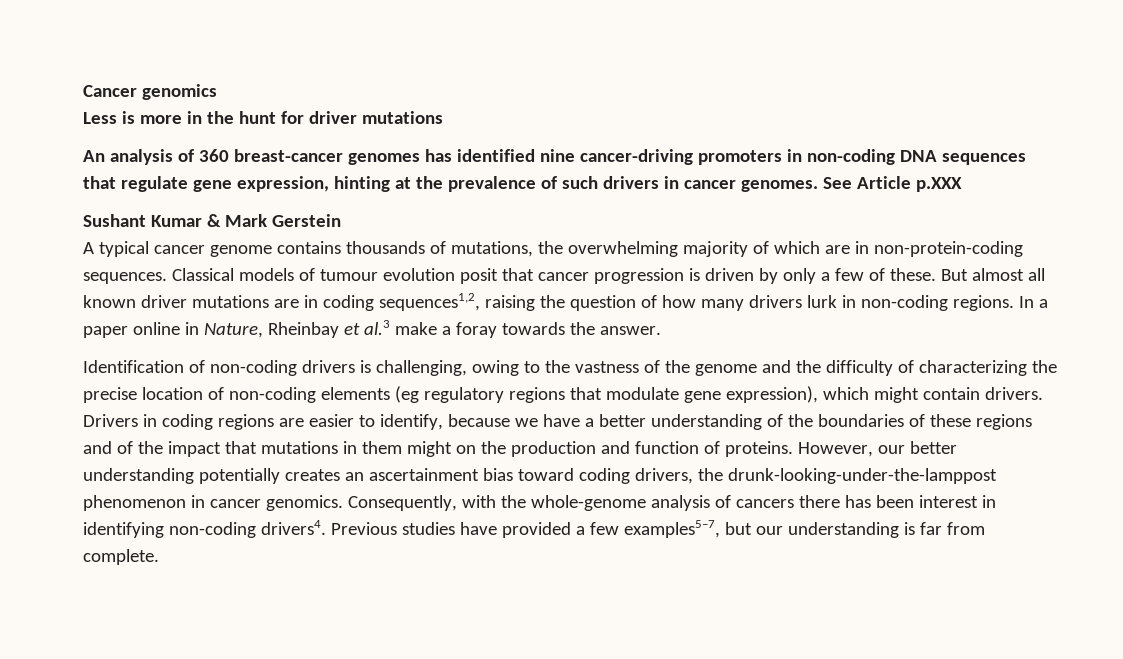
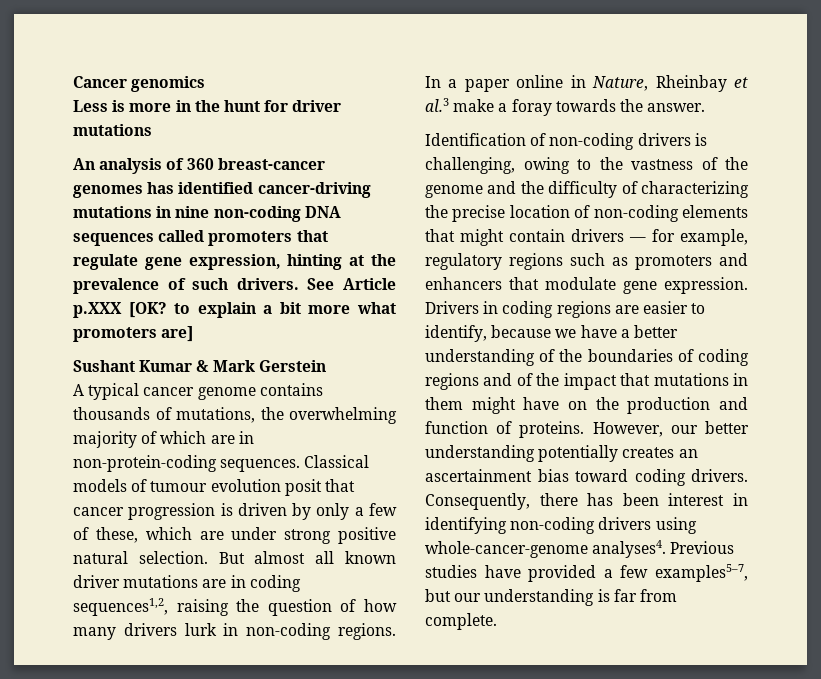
- An analysis of 360 breast-cancer genomes has identified nine cancer-driving promoters in non-coding DNA sequences that regulate gene expression, hinting at the prevalence of such drivers in cancer genomes.
+ An analysis of 360 breast-cancer genomes has identified cancer-driving mutations in nine non-coding DNA sequences called promoters that regulate gene expression, hinting at the prevalence of such drivers.
- See Article p.XXX
+ See Article p.XXX [OK? to explain a bit more what promoters are]
- Classical models of tumour evolution posit that cancer progression is driven by only a few of these.
+ Classical models of tumour evolution posit that cancer progression is driven by only a few of these, which are under strong positive natural selection.
- Identification of non-coding drivers is challenging, owing to the vastness of the genome and the difficulty of characterizing the precise location of non-coding elements (eg regulatory regions that modulate gene expression), which might contain drivers.
+ Identification of non-coding drivers is challenging, owing to the vastness of the genome and the difficulty of characterizing the precise location of non-coding elements that might contain drivers — for example, regulatory regions such as promoters and enhancers that modulate gene expression.
- Drivers in coding regions are easier to identify, because we have a better understanding of the boundaries of these regions and of the impact that mutations in them might on the production and function of proteins.
+ Drivers in coding regions are easier to identify, because we have a better understanding of the boundaries of coding regions and of the impact that mutations in them might have on the production and function of proteins.
- However, our better understanding potentially creates an ascertainment bias toward coding drivers, the drunk-looking-under-the-lamppost phenomenon in cancer genomics. Consequently, with the whole-genome analysis of cancers there has been interest in identifying non-coding drivers4.
+ However, our better understanding potentially creates an ascertainment bias toward coding drivers. Consequently, there has been interest in identifying non-coding drivers using whole-cancer-genome analyses4.

